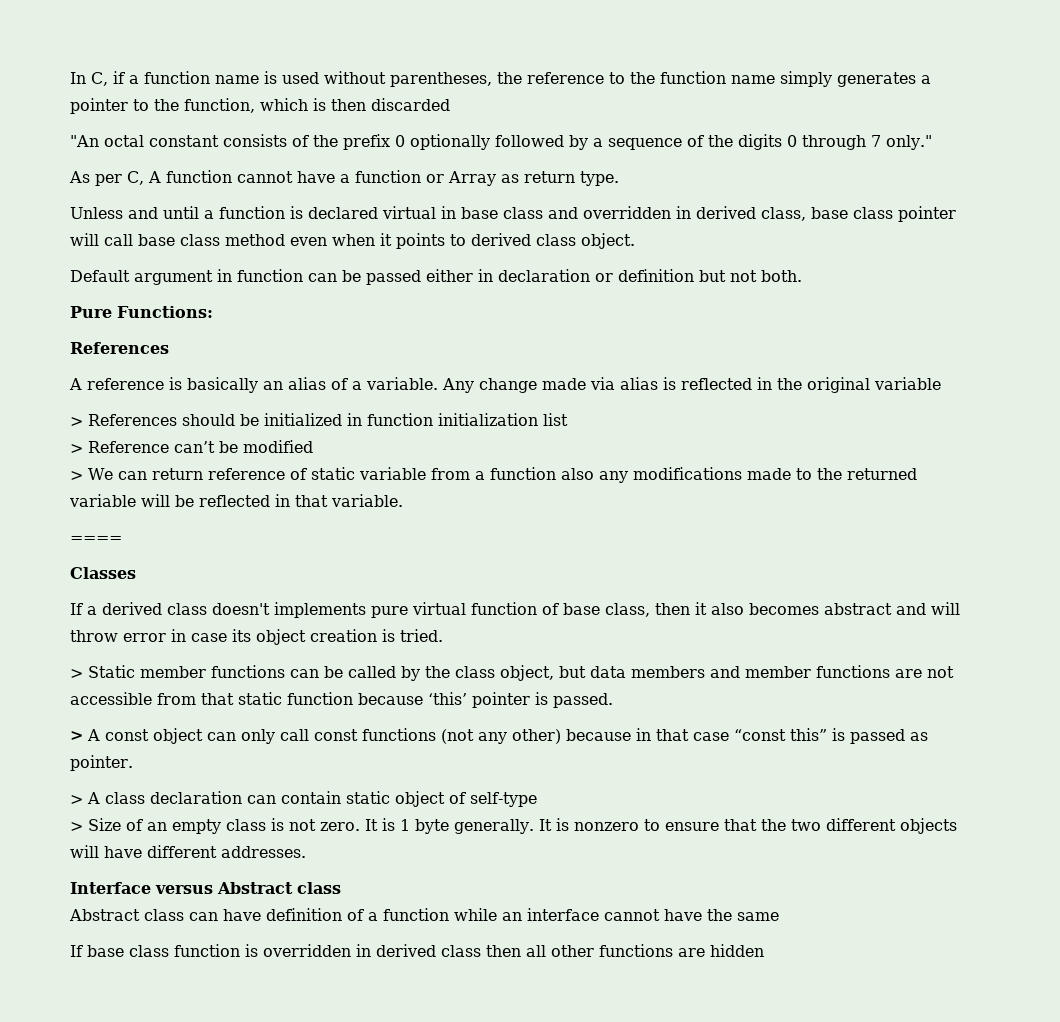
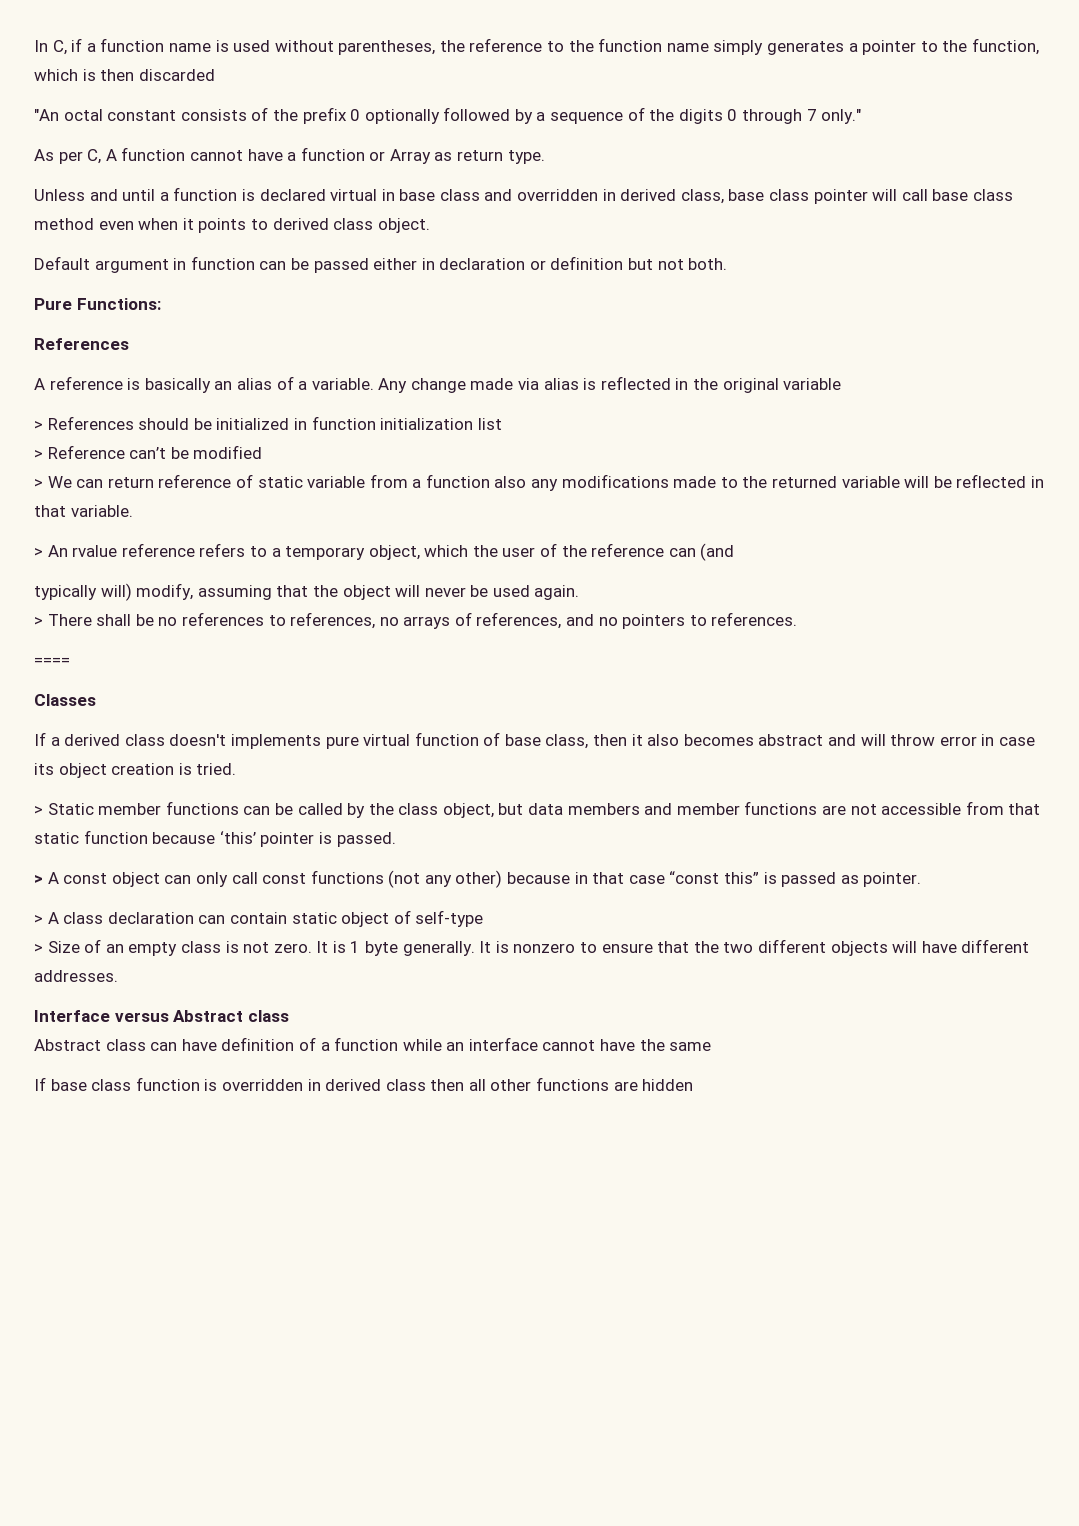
+ > An rvalue reference refers to a temporary object, which the user of the reference can (and
+ typically will) modify, assuming that the object will never be used again.
+ > There shall be no references to references, no arrays of references, and no pointers to references.

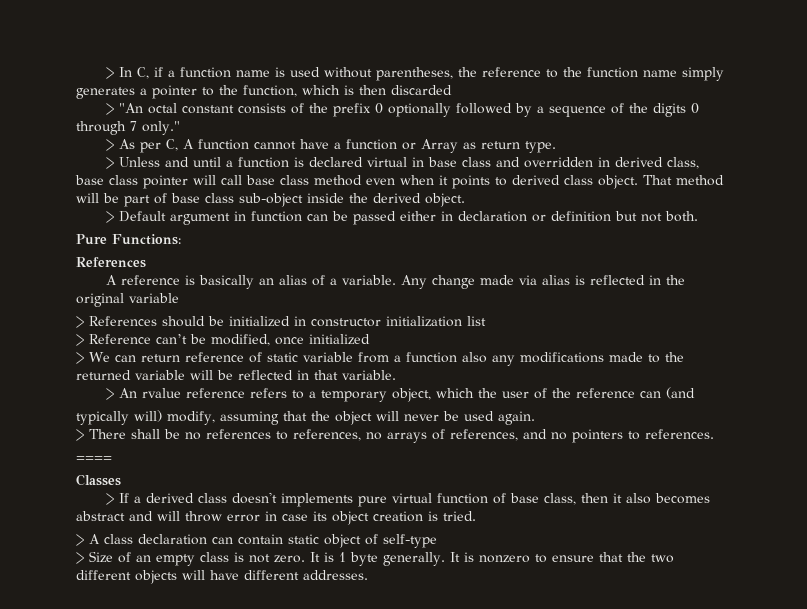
- In C, if a function name is used without parentheses, the reference to the function name simply generates a pointer to the function, which is then discarded
+ > In C, if a function name is used without parentheses, the reference to the function name simply generates a pointer to the function, which is then discarded
- "An octal constant consists of the prefix 0 optionally followed by a sequence of the digits 0 through 7 only."
+ > "An octal constant consists of the prefix 0 optionally followed by a sequence of the digits 0 through 7 only."
- As per C, A function cannot have a function or Array as return type.
+ > As per C, A function cannot have a function or Array as return type.
- Unless and until a function is declared virtual in base class and overridden in derived class, base class pointer will call base class method even when it points to derived class object.
- Default argument in function can be passed either in declaration or definition but not both.
+ > Unless and until a function is declared virtual in base class and overridden in derived class, base class pointer will call base class method even when it points to derived class object. That method will be part of base class sub-object inside the derived object.
+ > Default argument in function can be passed either in declaration or definition but not both.
- > References should be initialized in function initialization list
+ > References should be initialized in constructor initialization list
- > Reference can’t be modified
+ > Reference can’t be modified, once initialized
- If a derived class doesn't implements pure virtual function of base class, then it also becomes abstract and will throw error in case its object creation is tried.
+ > If a derived class doesn't implements pure virtual function of base class, then it also becomes abstract and will throw error in case its object creation is tried.
- > Static member functions can be called by the class object, but data members and member functions are not accessible from that static function because ‘this’ pointer is passed.
- > A const object can only call const functions (not any other) because in that case “const this” is passed as pointer.
- Interface versus Abstract class
- Abstract class can have definition of a function while an interface cannot have the same
- If base class function is overridden in derived class then all other functions are hidden

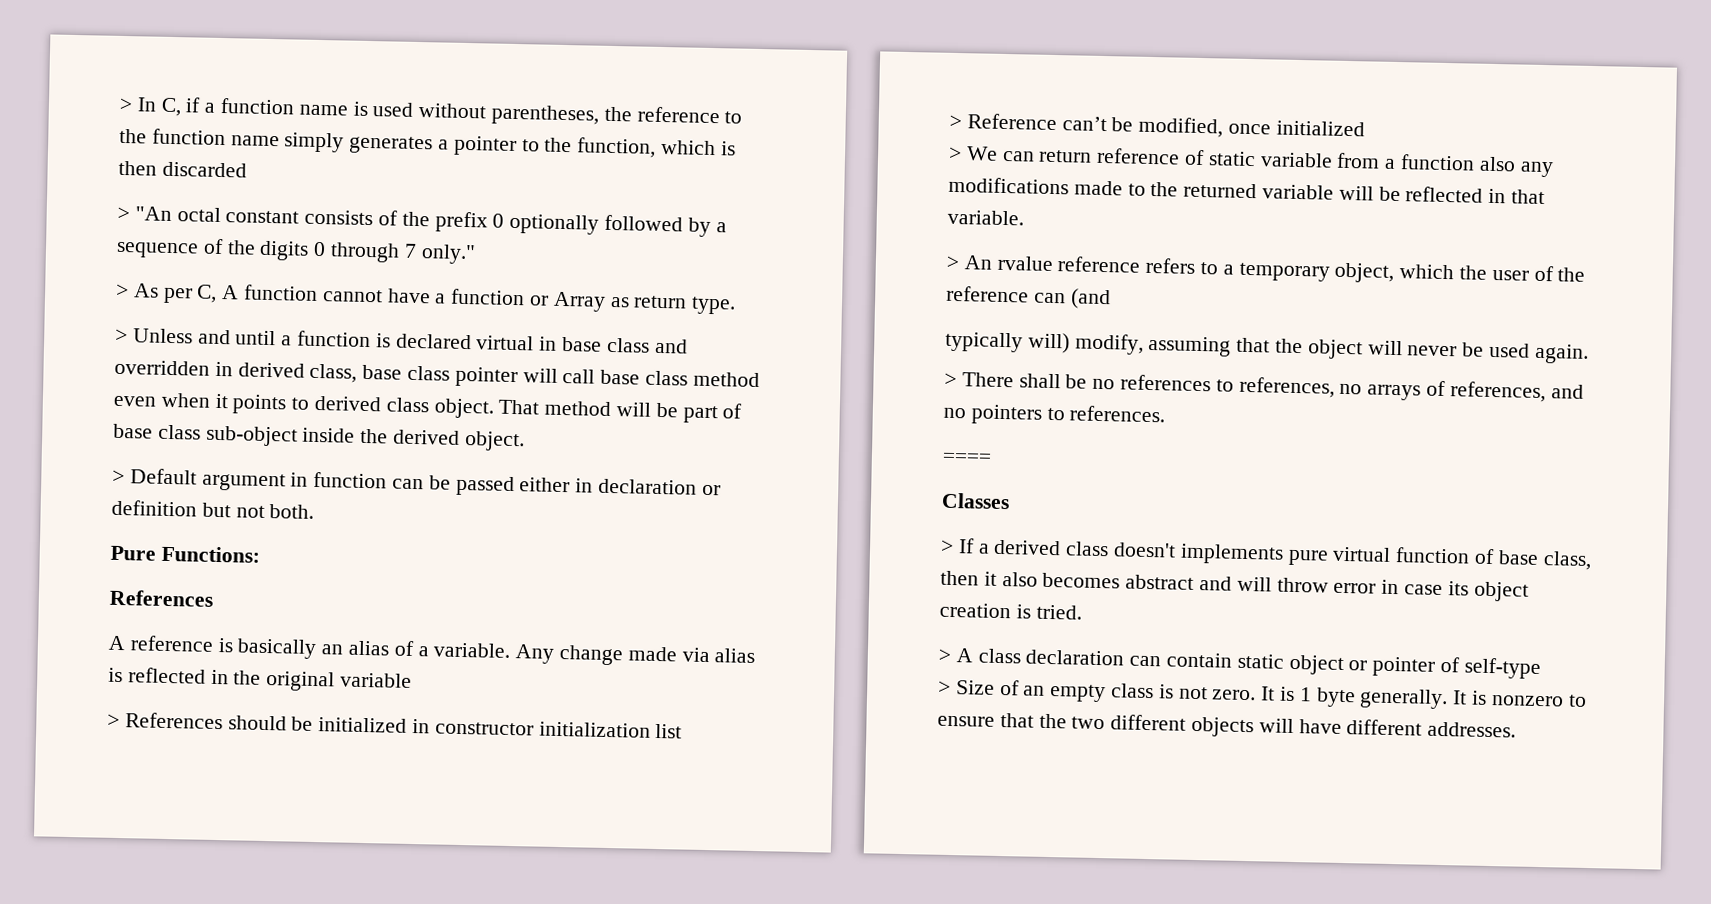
- > A class declaration can contain static object of self-type
+ > A class declaration can contain static object or pointer of self-type

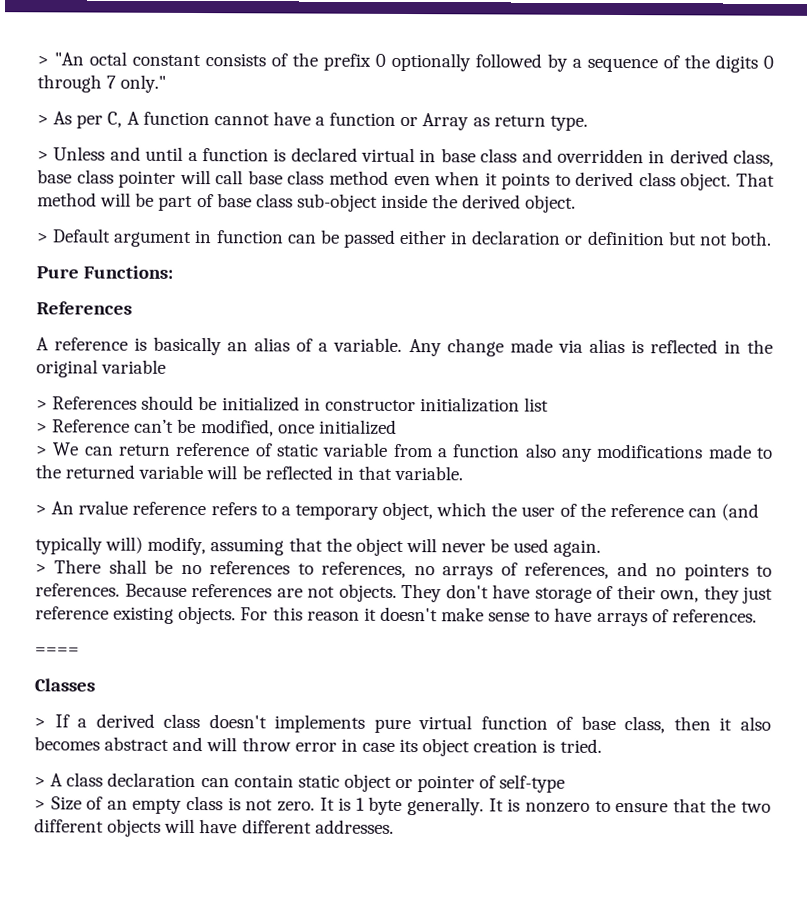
- > In C, if a function name is used without parentheses, the reference to the function name simply generates a pointer to the function, which is then discarded
+ Because references are not objects. They don't have storage of their own, they just reference existing objects. For this reason it doesn't make sense to have arrays of references.

